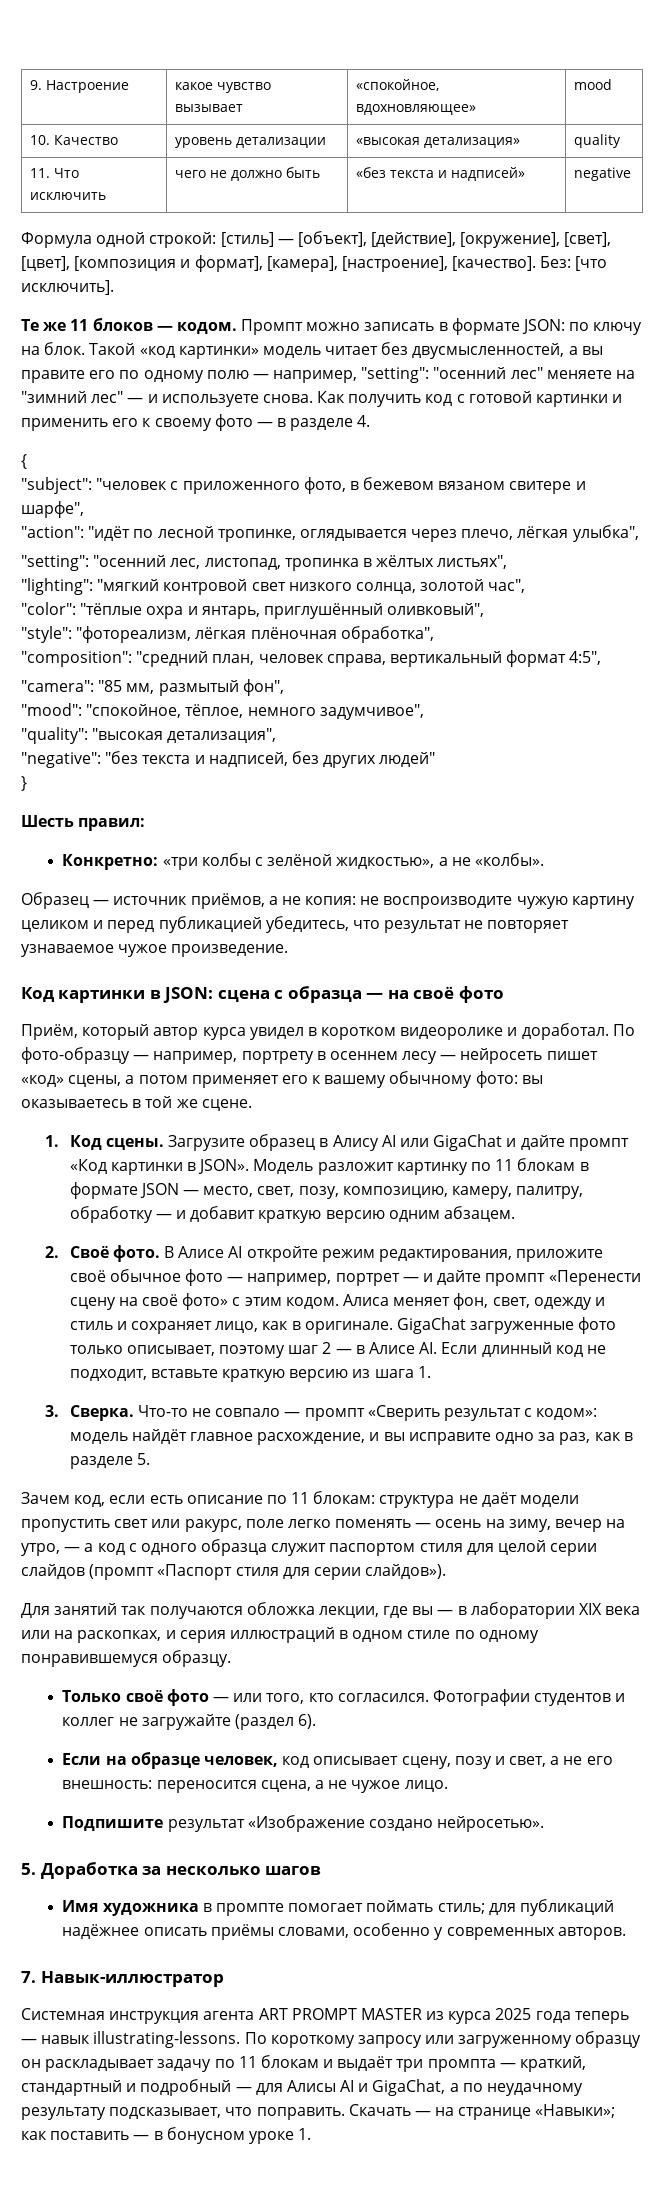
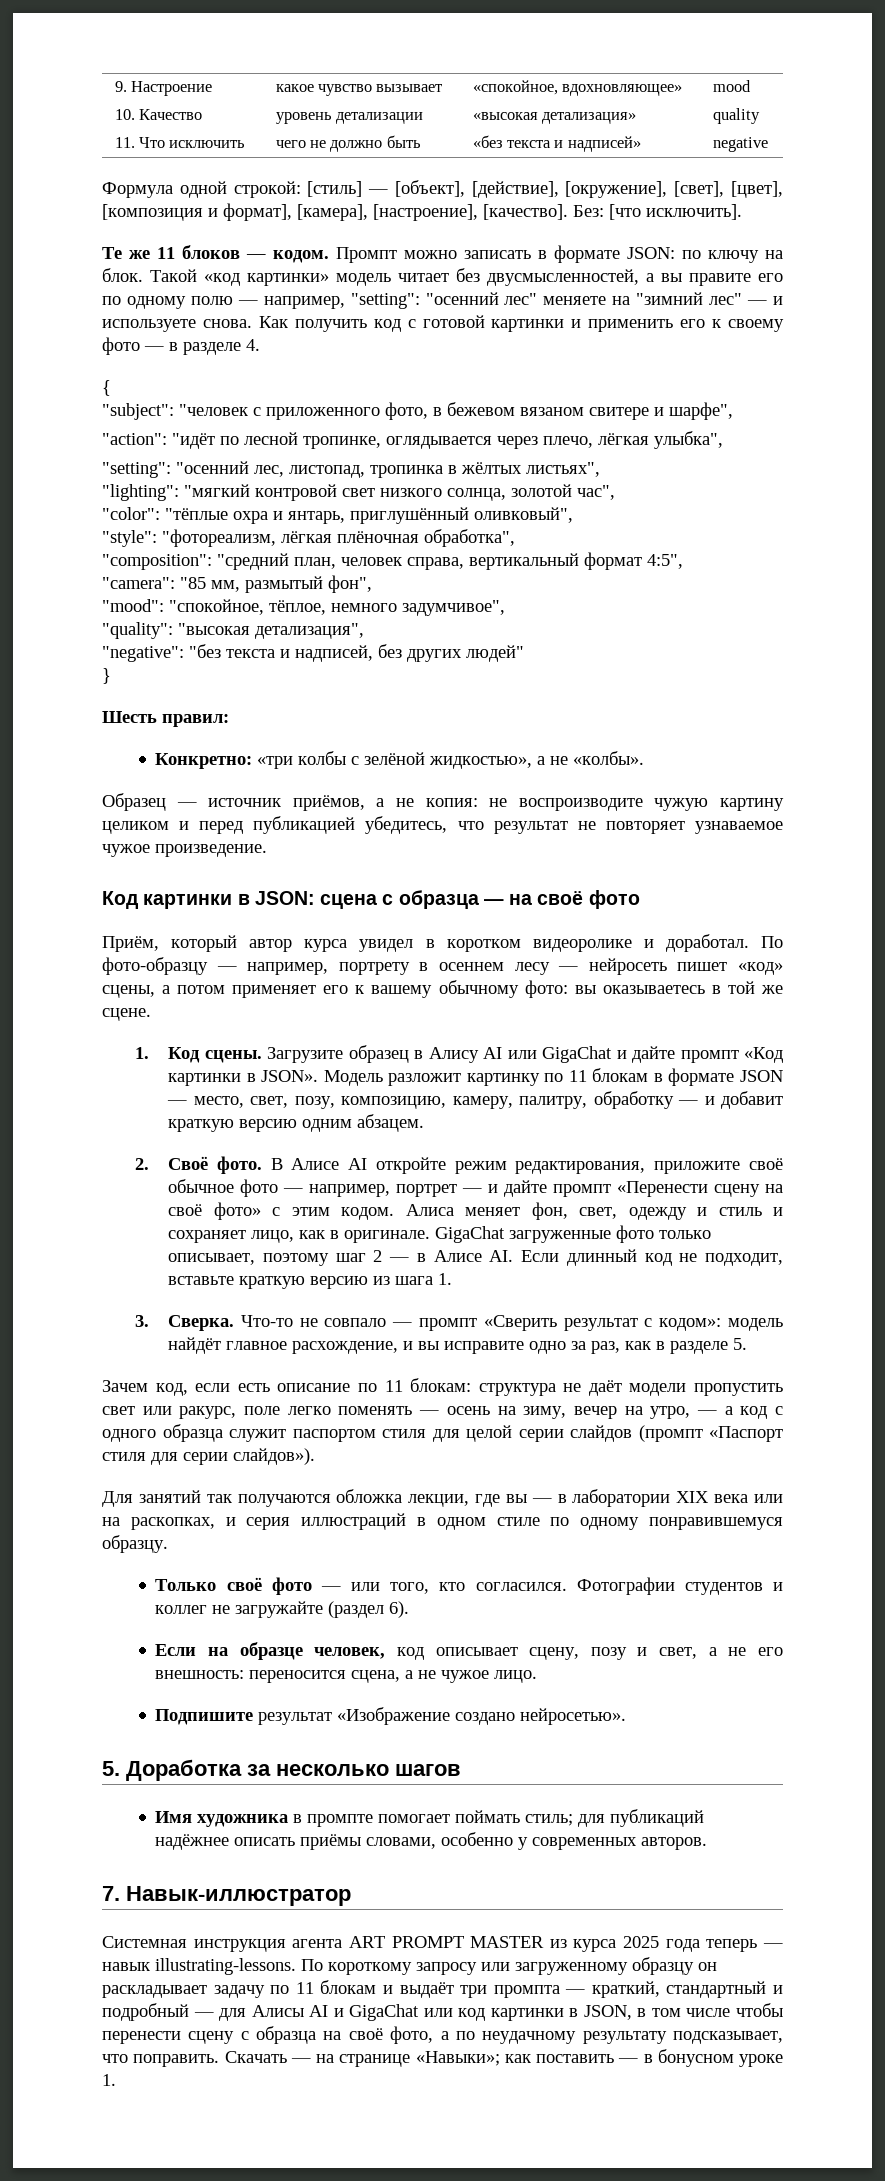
- По короткому запросу или загруженному образцу он раскладывает задачу по 11 блокам и выдаёт три промпта — краткий, стандартный и подробный — для Алисы AI и GigaChat, а по неудачному результату подсказывает, что поправить.
+ По короткому запросу или загруженному образцу он раскладывает задачу по 11 блокам и выдаёт три промпта — краткий, стандартный и подробный — для Алисы AI и GigaChat или код картинки в JSON, в том числе чтобы перенести сцену с образца на своё фото, а по неудачному результату подсказывает, что поправить.

